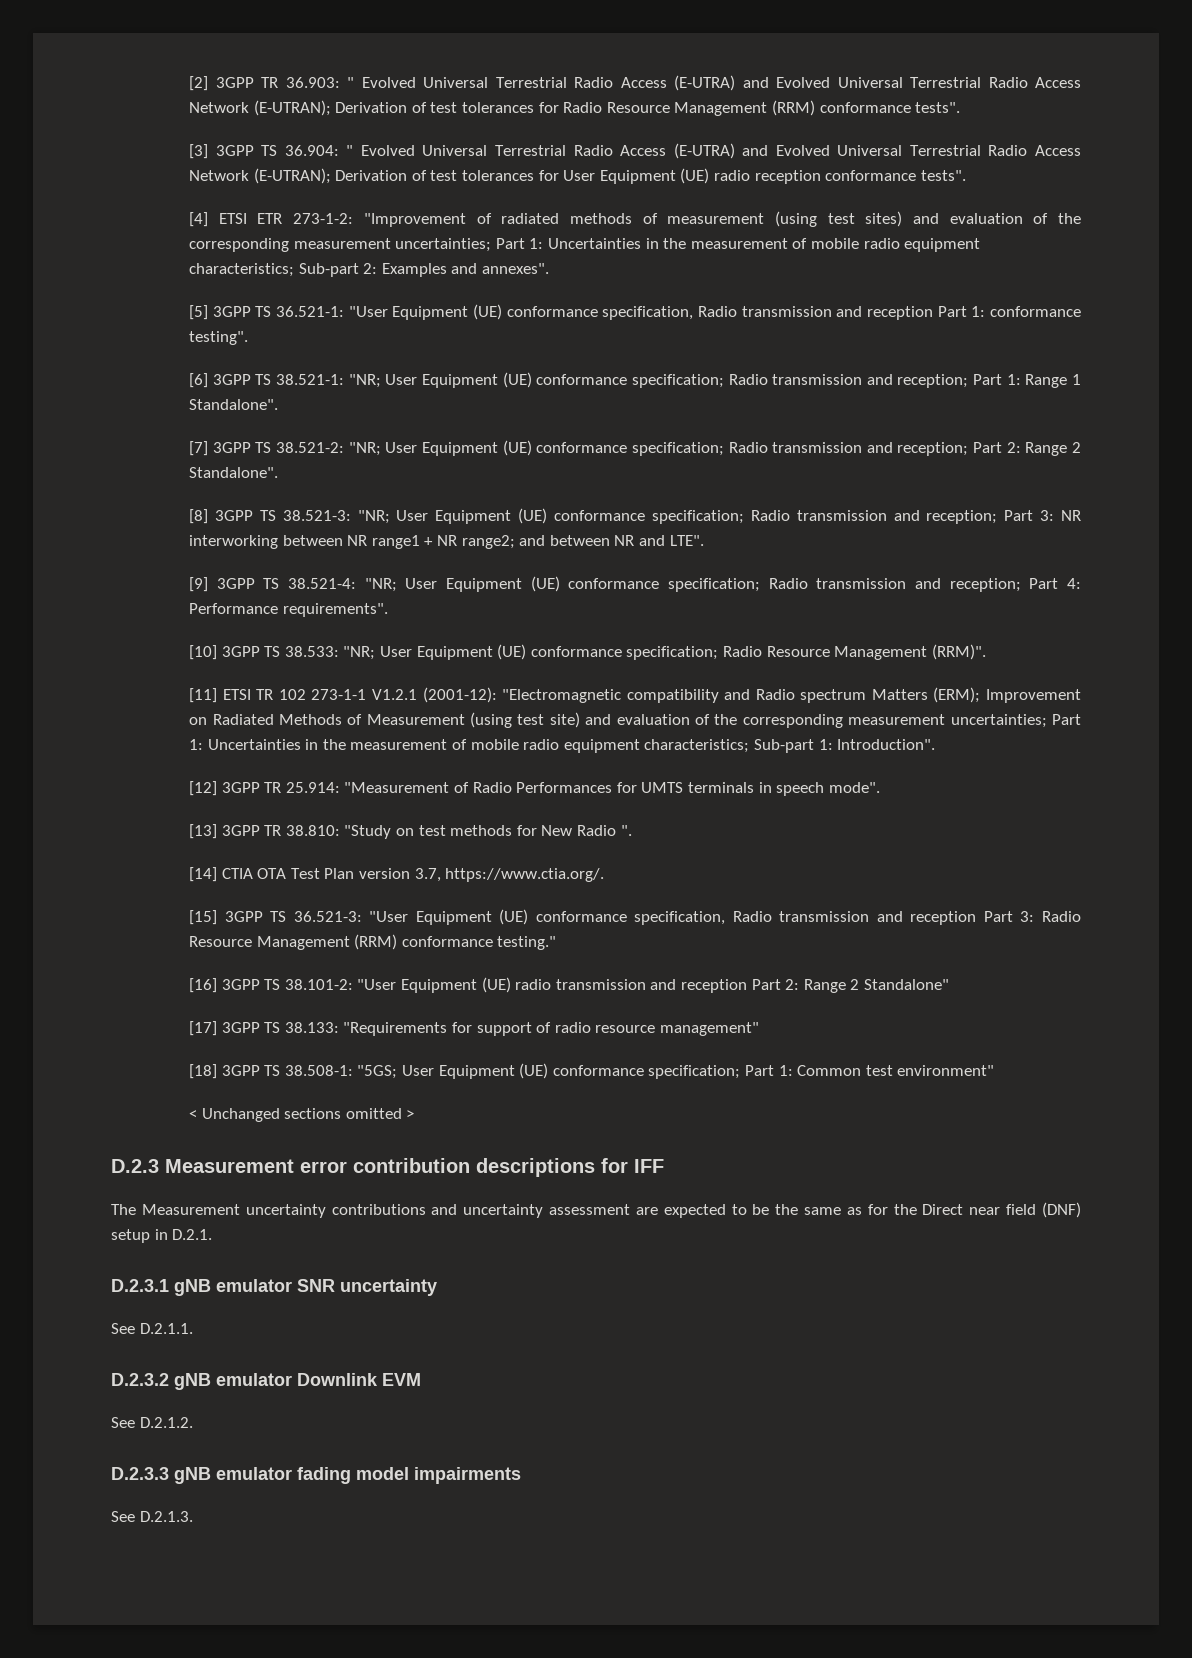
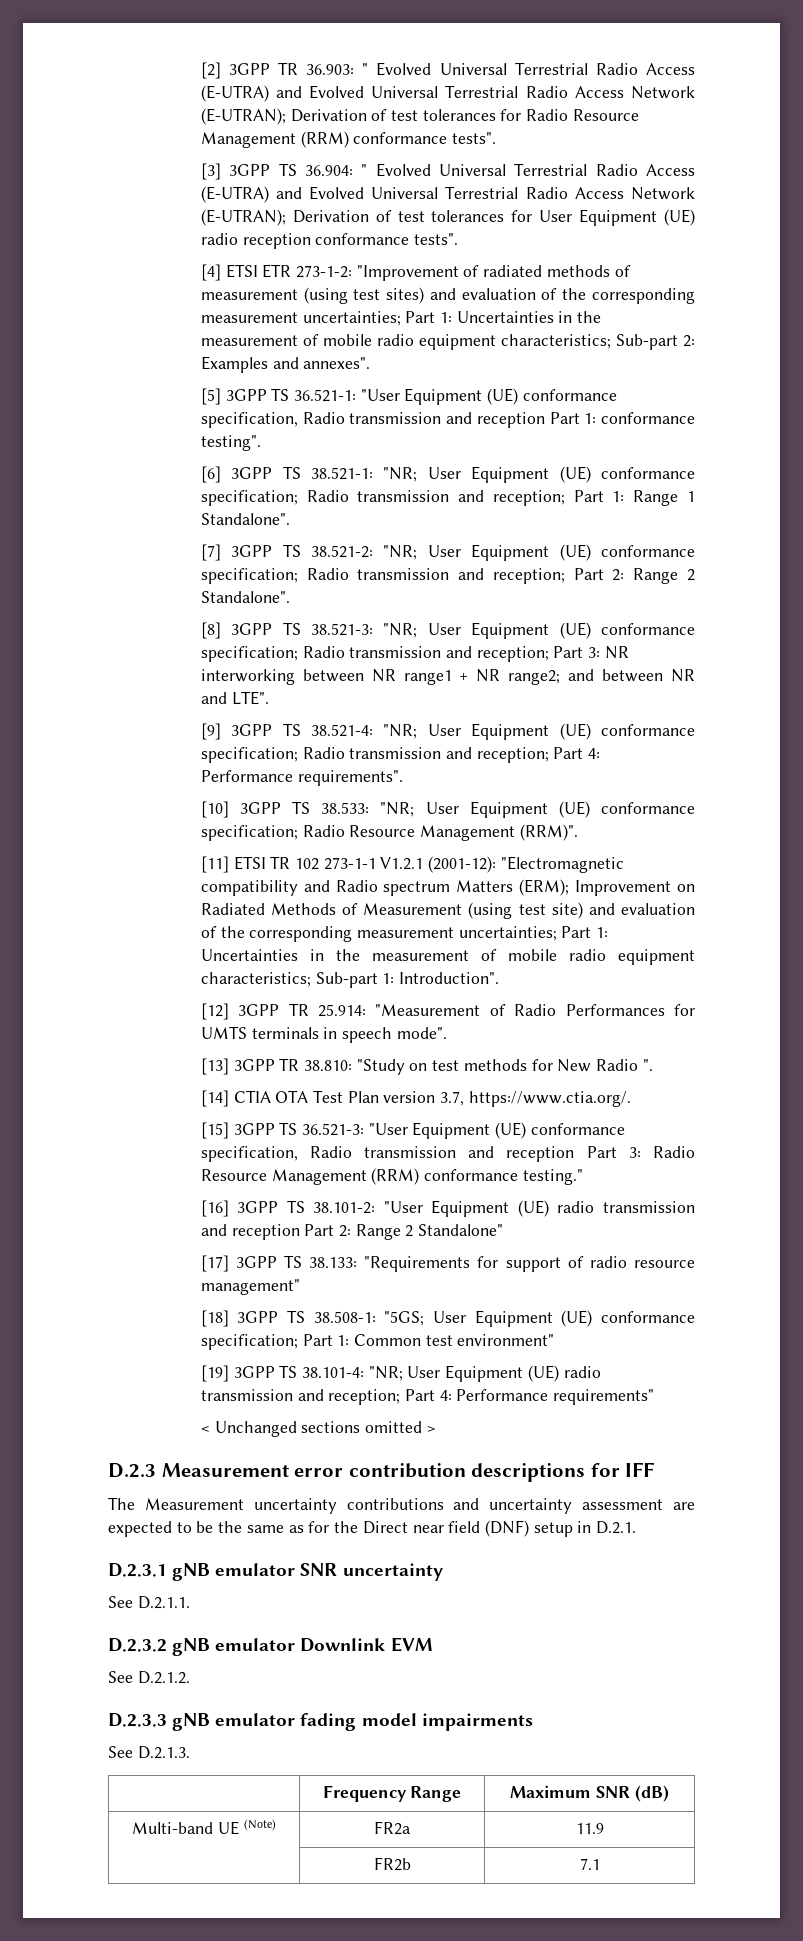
+ [19] 3GPP TS 38.101-4: "NR; User Equipment (UE) radio transmission and reception; Part 4: Performance requirements"
+ | Frequency Range | Maximum SNR (dB)
+ Multi-band UE (Note) | FR2a | 11.9
+ | FR2b | 7.1

